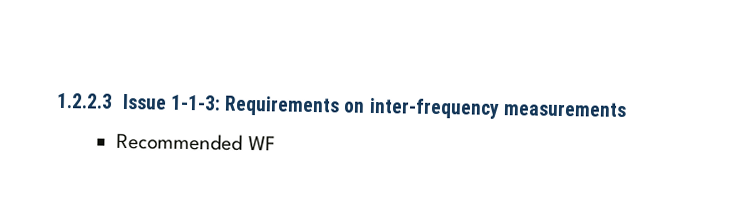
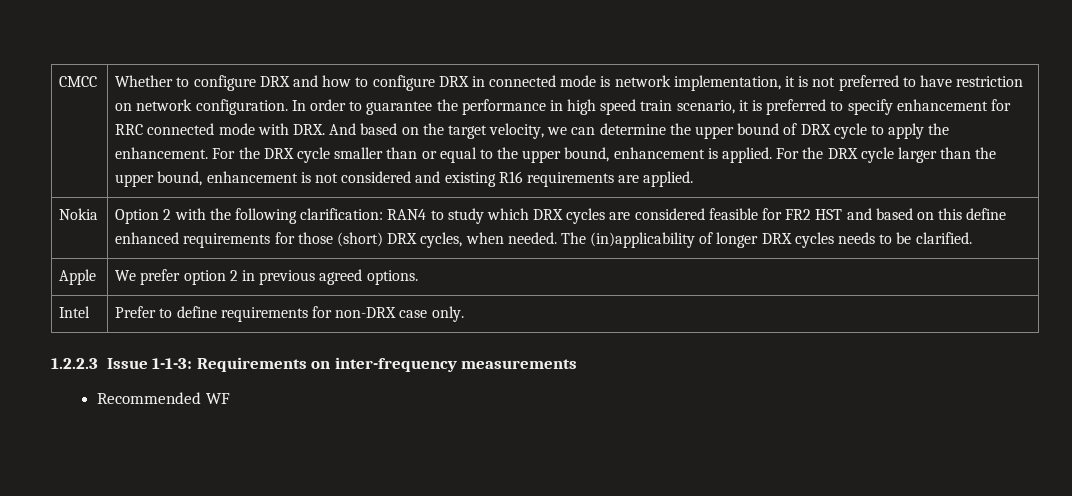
+ CMCC | Whether to configure DRX and how to configure DRX in connected mode is network implementation, it is not preferred to have restriction on network configuration. In order to guarantee the performance in high speed train scenario, it is preferred to specify enhancement for RRC connected mode with DRX. And based on the target velocity, we can determine the upper bound of DRX cycle to apply the enhancement. For the DRX cycle smaller than or equal to the upper bound, enhancement is applied. For the DRX cycle larger than the upper bound, enhancement is not considered and existing R16 requirements are applied.
+ Nokia | Option 2 with the following clarification: RAN4 to study which DRX cycles are considered feasible for FR2 HST and based on this define enhanced requirements for those (short) DRX cycles, when needed. The (in)applicability of longer DRX cycles needs to be clarified.
+ Apple | We prefer option 2 in previous agreed options.
+ Intel | Prefer to define requirements for non-DRX case only.

